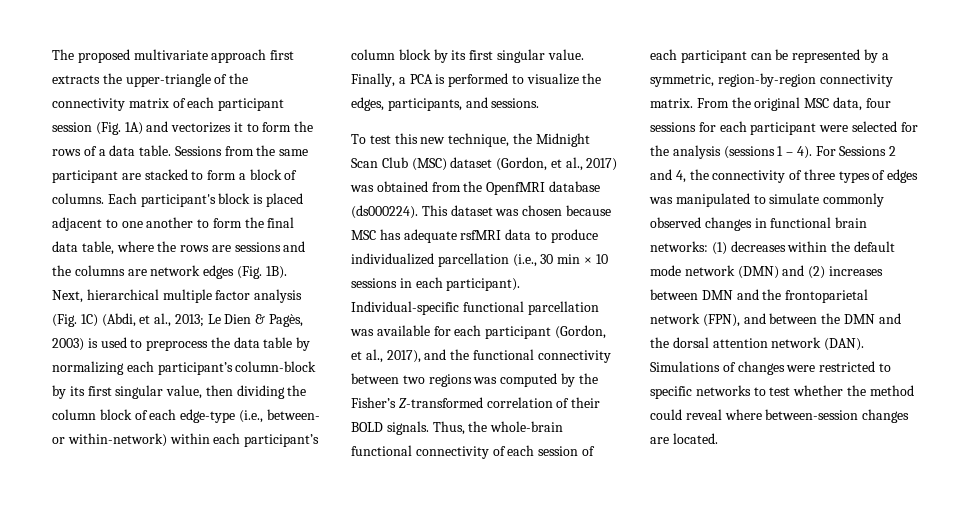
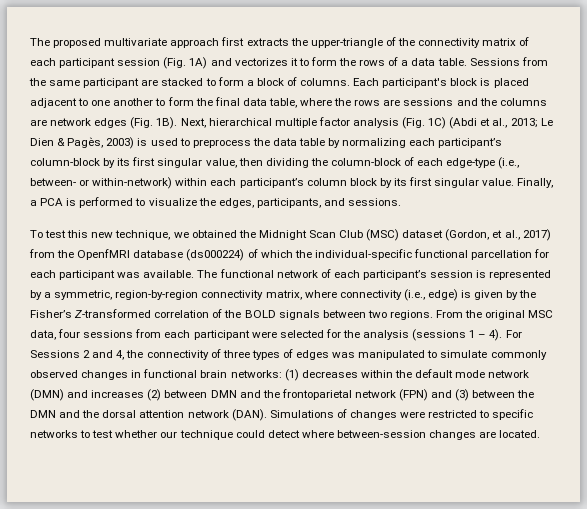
- Next, hierarchical multiple factor analysis (Fig. 1C) (Abdi, et al., 2013; Le Dien & Pagès, 2003) is used to preprocess the data table by normalizing each participant’s column-block by its first singular value, then dividing the column block of each edge-type (i.e., between- or within-network) within each participant’s column block by its first singular value.
+ Next, hierarchical multiple factor analysis (Fig. 1C) (Abdi et al., 2013; Le Dien & Pagès, 2003) is used to preprocess the data table by normalizing each participant’s column-block by its first singular value, then dividing the column-block of each edge-type (i.e., between- or within-network) within each participant’s column block by its first singular value.
- To test this new technique, the Midnight Scan Club (MSC) dataset (Gordon, et al., 2017) was obtained from the OpenfMRI database (ds000224). This dataset was chosen because MSC has adequate rsfMRI data to produce individualized parcellation (i.e., 30 min × 10 sessions in each participant). Individual-specific functional parcellation was available for each participant (Gordon, et al., 2017), and the functional connectivity between two regions was computed by the Fisher’s Z-transformed correlation of their BOLD signals. Thus, the whole-brain functional connectivity of each session of each participant can be represented by a symmetric, region-by-region connectivity matrix.
+ To test this new technique, we obtained the Midnight Scan Club (MSC) dataset (Gordon, et al., 2017) from the OpenfMRI database (ds000224) of which the individual-specific functional parcellation for each participant was available. The functional network of each participant’s session is represented by a symmetric, region-by-region connectivity matrix, where connectivity (i.e., edge) is given by the Fisher’s Z-transformed correlation of the BOLD signals between two regions.
- From the original MSC data, four sessions for each participant were selected for the analysis (sessions 1 – 4).
+ From the original MSC data, four sessions from each participant were selected for the analysis (sessions 1 – 4).
- For Sessions 2 and 4, the connectivity of three types of edges was manipulated to simulate commonly observed changes in functional brain networks: (1) decreases within the default mode network (DMN) and (2) increases between DMN and the frontoparietal network (FPN), and between the DMN and the dorsal attention network (DAN).
+ For Sessions 2 and 4, the connectivity of three types of edges was manipulated to simulate commonly observed changes in functional brain networks: (1) decreases within the default mode network (DMN) and increases (2) between DMN and the frontoparietal network (FPN) and (3) between the DMN and the dorsal attention network (DAN).
- Simulations of changes were restricted to specific networks to test whether the method could reveal where between-session changes are located.
+ Simulations of changes were restricted to specific networks to test whether our technique could detect where between-session changes are located.

